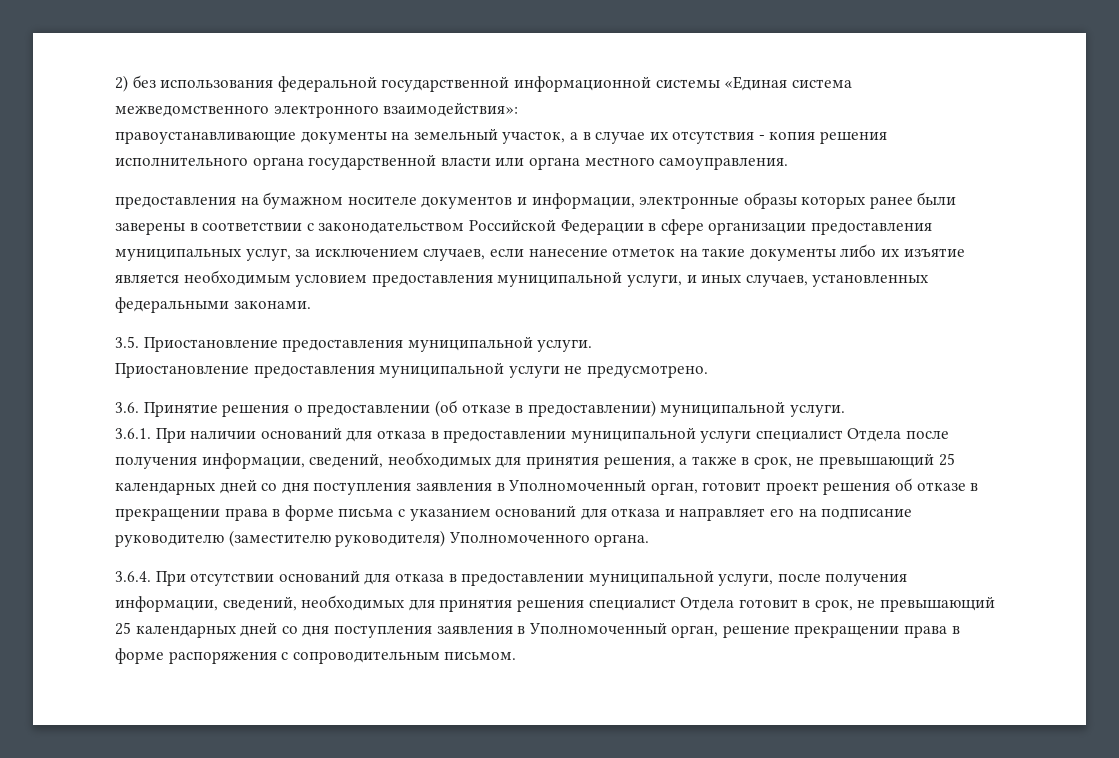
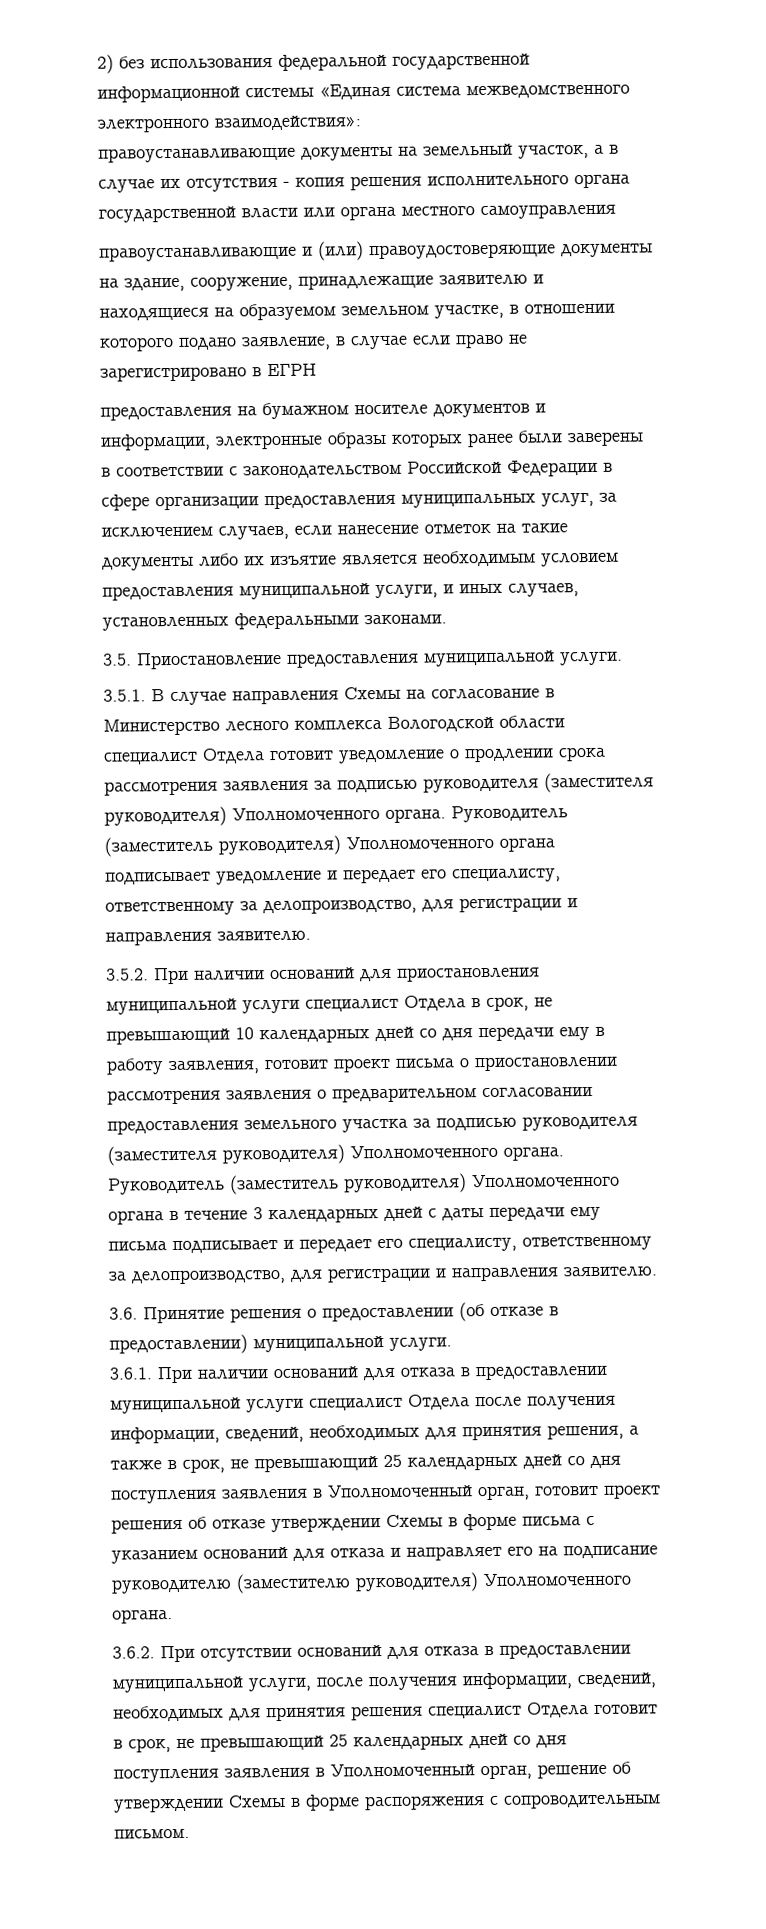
- правоустанавливающие документы на земельный участок, а в случае их отсутствия - копия решения исполнительного органа государственной власти или органа местного самоуправления.
+ правоустанавливающие документы на земельный участок, а в случае их отсутствия - копия решения исполнительного органа государственной власти или органа местного самоуправления
+ правоустанавливающие и (или) правоудостоверяющие документы на здание, сооружение, принадлежащие заявителю и находящиеся на образуемом земельном участке, в отношении которого подано заявление, в случае если право не зарегистрировано в ЕГРН
- Приостановление предоставления муниципальной услуги не предусмотрено.
+ 3.5.1. В случае направления Схемы на согласование в Министерство лесного комплекса Вологодской области специалист Отдела готовит уведомление о продлении срока рассмотрения заявления за подписью руководителя (заместителя руководителя) Уполномоченного органа. Руководитель (заместитель руководителя) Уполномоченного органа подписывает уведомление и передает его специалисту, ответственному за делопроизводство, для регистрации и направления заявителю.
+ 3.5.2. При наличии оснований для приостановления муниципальной услуги специалист Отдела в срок, не превышающий 10 календарных дней со дня передачи ему в работу заявления, готовит проект письма о приостановлении рассмотрения заявления о предварительном согласовании предоставления земельного участка за подписью руководителя (заместителя руководителя) Уполномоченного органа. Руководитель (заместитель руководителя) Уполномоченного органа в течение 3 календарных дней с даты передачи ему письма подписывает и передает его специалисту, ответственному за делопроизводство, для регистрации и направления заявителю.
- 3.6.1. При наличии оснований для отказа в предоставлении муниципальной услуги специалист Отдела после получения информации, сведений, необходимых для принятия решения, а также в срок, не превышающий 25 календарных дней со дня поступления заявления в Уполномоченный орган, готовит проект решения об отказе в прекращении права в форме письма с указанием оснований для отказа и направляет его на подписание руководителю (заместителю руководителя) Уполномоченного органа.
+ 3.6.1. При наличии оснований для отказа в предоставлении муниципальной услуги специалист Отдела после получения информации, сведений, необходимых для принятия решения, а также в срок, не превышающий 25 календарных дней со дня поступления заявления в Уполномоченный орган, готовит проект решения об отказе утверждении Схемы в форме письма с указанием оснований для отказа и направляет его на подписание руководителю (заместителю руководителя) Уполномоченного органа.
- 3.6.4. При отсутствии оснований для отказа в предоставлении муниципальной услуги, после получения информации, сведений, необходимых для принятия решения специалист Отдела готовит в срок, не превышающий 25 календарных дней со дня поступления заявления в Уполномоченный орган, решение прекращении права в форме распоряжения с сопроводительным письмом.
+ 3.6.2. При отсутствии оснований для отказа в предоставлении муниципальной услуги, после получения информации, сведений, необходимых для принятия решения специалист Отдела готовит в срок, не превышающий 25 календарных дней со дня поступления заявления в Уполномоченный орган, решение об утверждении Схемы в форме распоряжения с сопроводительным письмом.

